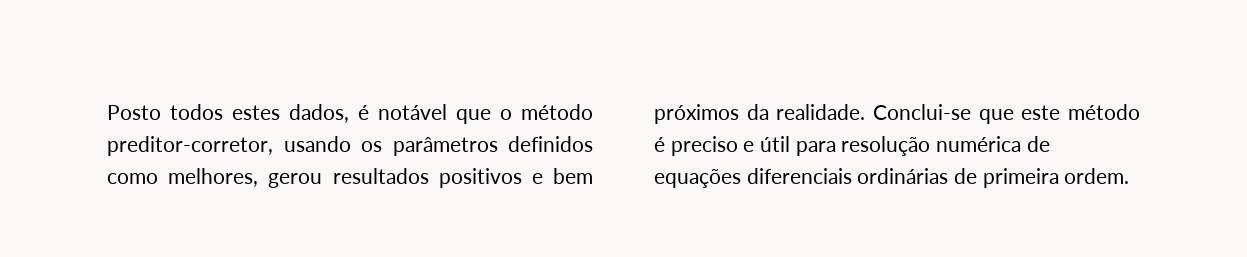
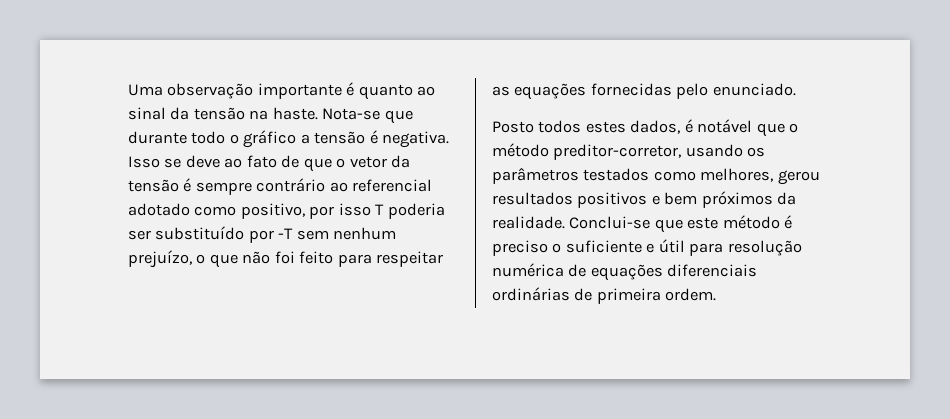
+ Uma observação importante é quanto ao sinal da tensão na haste. Nota-se que durante todo o gráfico a tensão é negativa. Isso se deve ao fato de que o vetor da tensão é sempre contrário ao referencial adotado como positivo, por isso T poderia ser substituído por -T sem nenhum prejuízo, o que não foi feito para respeitar as equações fornecidas pelo enunciado.
- Posto todos estes dados, é notável que o método preditor-corretor, usando os parâmetros definidos como melhores, gerou resultados positivos e bem próximos da realidade.
+ Posto todos estes dados, é notável que o método preditor-corretor, usando os parâmetros testados como melhores, gerou resultados positivos e bem próximos da realidade.
- Conclui-se que este método é preciso e útil para resolução numérica de equações diferenciais ordinárias de primeira ordem.
+ Conclui-se que este método é preciso o suficiente e útil para resolução numérica de equações diferenciais ordinárias de primeira ordem.

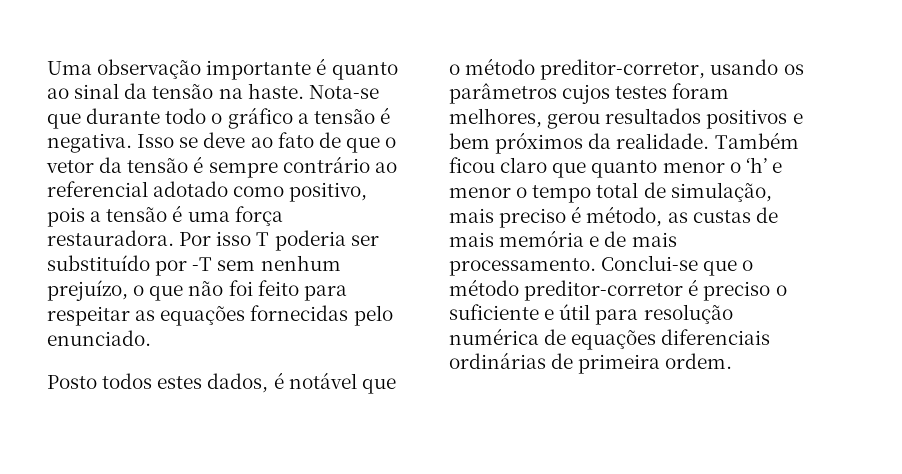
- Isso se deve ao fato de que o vetor da tensão é sempre contrário ao referencial adotado como positivo, por isso T poderia ser substituído por -T sem nenhum prejuízo, o que não foi feito para respeitar as equações fornecidas pelo enunciado.
+ Isso se deve ao fato de que o vetor da tensão é sempre contrário ao referencial adotado como positivo, pois a tensão é uma força restauradora. Por isso T poderia ser substituído por -T sem nenhum prejuízo, o que não foi feito para respeitar as equações fornecidas pelo enunciado.
- Posto todos estes dados, é notável que o método preditor-corretor, usando os parâmetros testados como melhores, gerou resultados positivos e bem próximos da realidade.
+ Posto todos estes dados, é notável que o método preditor-corretor, usando os parâmetros cujos testes foram melhores, gerou resultados positivos e bem próximos da realidade.
- Conclui-se que este método é preciso o suficiente e útil para resolução numérica de equações diferenciais ordinárias de primeira ordem.
+ Também ficou claro que quanto menor o ‘h’ e menor o tempo total de simulação, mais preciso é método, as custas de mais memória e de mais processamento. Conclui-se que o método preditor-corretor é preciso o suficiente e útil para resolução numérica de equações diferenciais ordinárias de primeira ordem.

